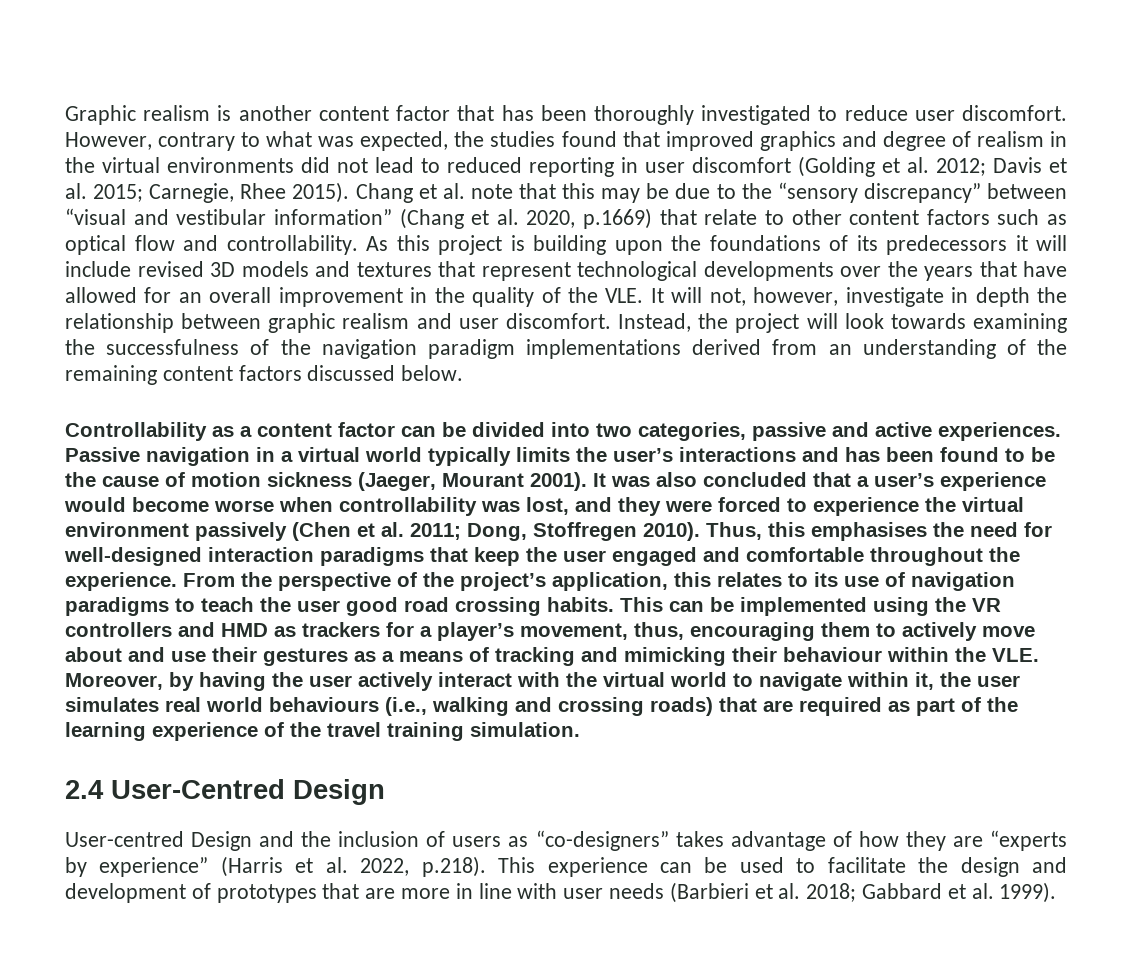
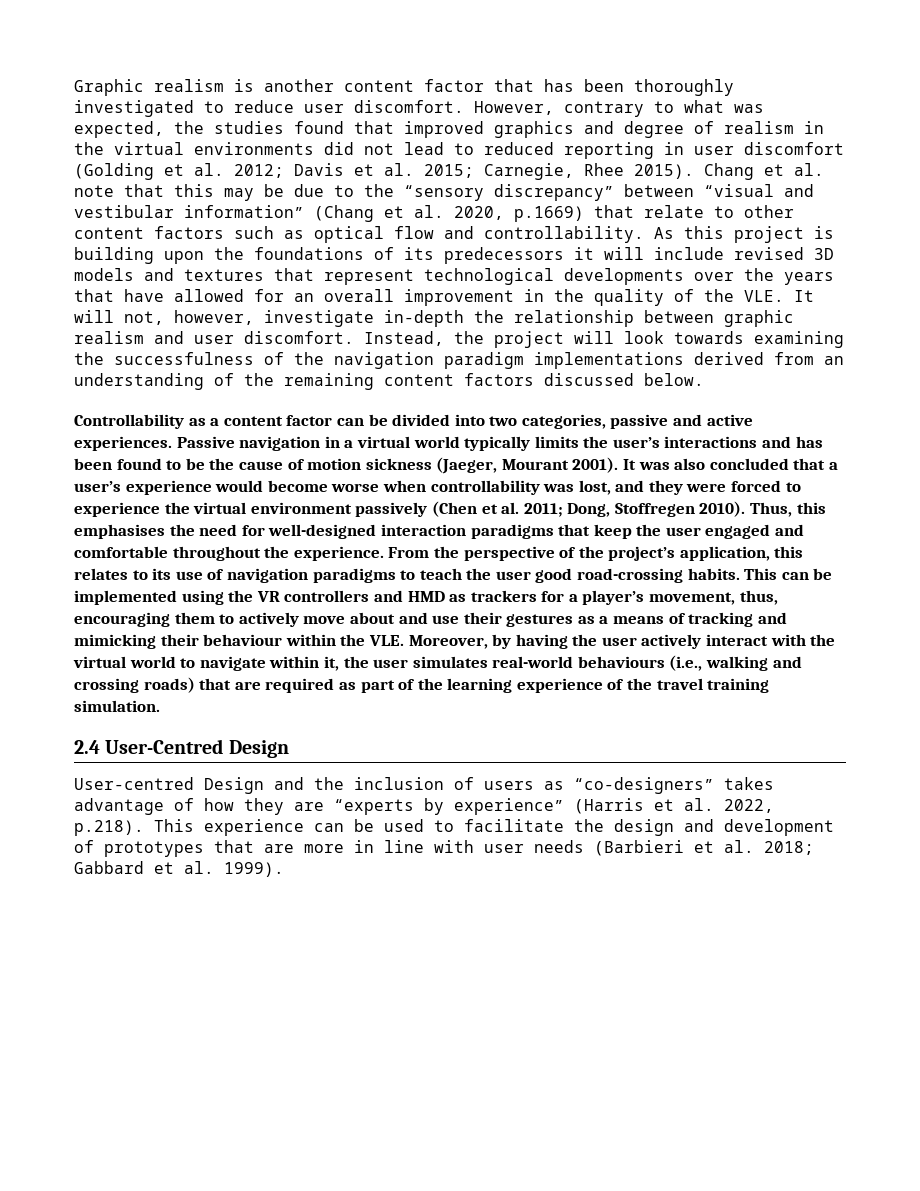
- As this project is building upon the foundations of its predecessors it will include revised 3D models and textures that represent technological developments over the years that have allowed for an overall improvement in the quality of the VLE. It will not, however, investigate in depth the relationship between graphic realism and user discomfort.
+ As this project is building upon the foundations of its predecessors it will include revised 3D models and textures that represent technological developments over the years that have allowed for an overall improvement in the quality of the VLE. It will not, however, investigate in-depth the relationship between graphic realism and user discomfort.
- From the perspective of the project’s application, this relates to its use of navigation paradigms to teach the user good road crossing habits.
+ From the perspective of the project’s application, this relates to its use of navigation paradigms to teach the user good road-crossing habits.
- This can be implemented using the VR controllers and HMD as trackers for a player’s movement, thus, encouraging them to actively move about and use their gestures as a means of tracking and mimicking their behaviour within the VLE. Moreover, by having the user actively interact with the virtual world to navigate within it, the user simulates real world behaviours (i.e., walking and crossing roads) that are required as part of the learning experience of the travel training simulation.
+ This can be implemented using the VR controllers and HMD as trackers for a player’s movement, thus, encouraging them to actively move about and use their gestures as a means of tracking and mimicking their behaviour within the VLE. Moreover, by having the user actively interact with the virtual world to navigate within it, the user simulates real-world behaviours (i.e., walking and crossing roads) that are required as part of the learning experience of the travel training simulation.

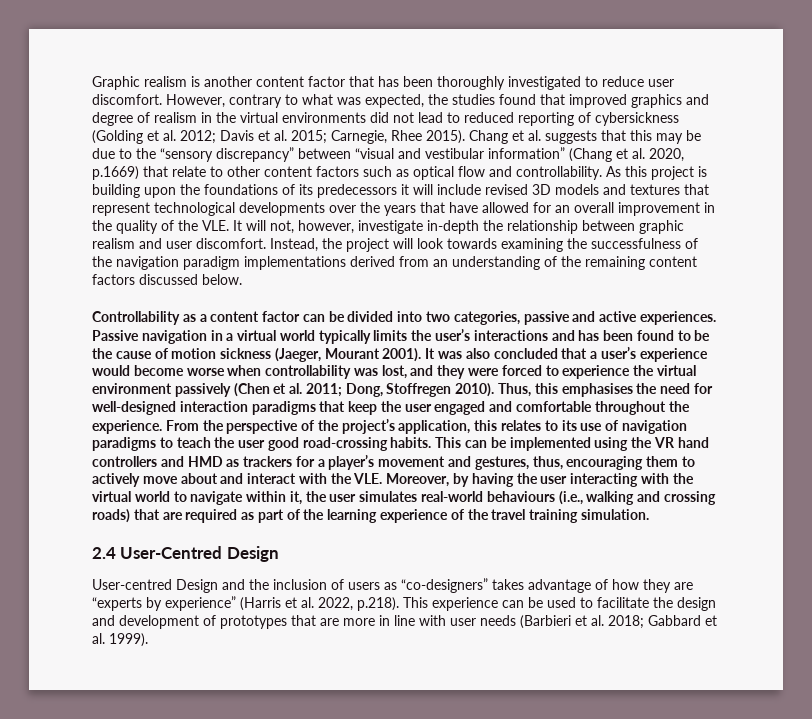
- However, contrary to what was expected, the studies found that improved graphics and degree of realism in the virtual environments did not lead to reduced reporting in user discomfort (Golding et al. 2012; Davis et al. 2015; Carnegie, Rhee 2015).
+ However, contrary to what was expected, the studies found that improved graphics and degree of realism in the virtual environments did not lead to reduced reporting of cybersickness (Golding et al. 2012; Davis et al. 2015; Carnegie, Rhee 2015).
- Chang et al. note that this may be due to the “sensory discrepancy” between “visual and vestibular information” (Chang et al. 2020, p.1669) that relate to other content factors such as optical flow and controllability.
+ Chang et al. suggests that this may be due to the “sensory discrepancy” between “visual and vestibular information” (Chang et al. 2020, p.1669) that relate to other content factors such as optical flow and controllability.
- This can be implemented using the VR controllers and HMD as trackers for a player’s movement, thus, encouraging them to actively move about and use their gestures as a means of tracking and mimicking their behaviour within the VLE. Moreover, by having the user actively interact with the virtual world to navigate within it, the user simulates real-world behaviours (i.e., walking and crossing roads) that are required as part of the learning experience of the travel training simulation.
+ This can be implemented using the VR hand controllers and HMD as trackers for a player’s movement and gestures, thus, encouraging them to actively move about and interact with the VLE. Moreover, by having the user interacting with the virtual world to navigate within it, the user simulates real-world behaviours (i.e., walking and crossing roads) that are required as part of the learning experience of the travel training simulation.

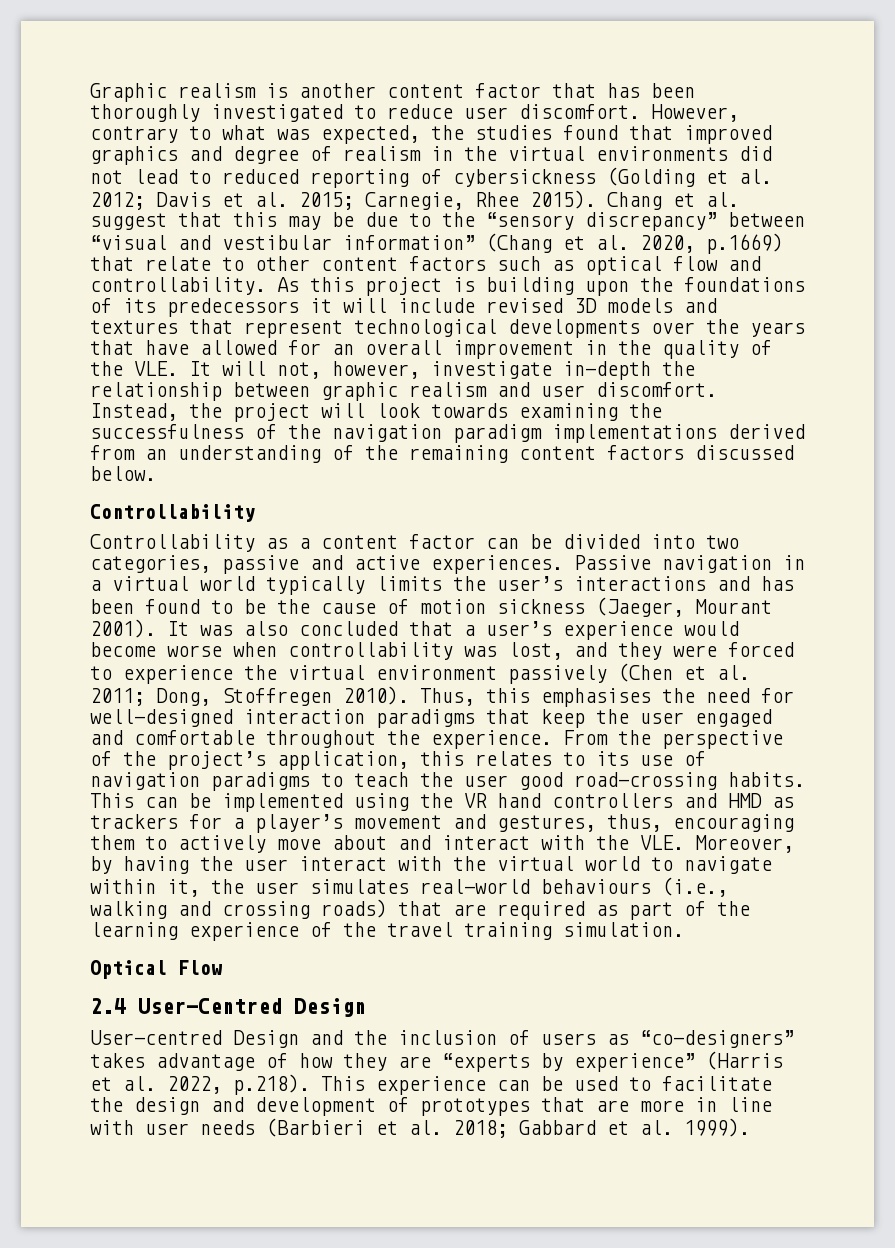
- Chang et al. suggests that this may be due to the “sensory discrepancy” between “visual and vestibular information” (Chang et al. 2020, p.1669) that relate to other content factors such as optical flow and controllability.
+ Chang et al. suggest that this may be due to the “sensory discrepancy” between “visual and vestibular information” (Chang et al. 2020, p.1669) that relate to other content factors such as optical flow and controllability.
  Instead, the project will look towards examining the successfulness of the navigation paradigm implementations derived from an understanding of the remaining content factors discussed below.
+ Controllability
- This can be implemented using the VR hand controllers and HMD as trackers for a player’s movement and gestures, thus, encouraging them to actively move about and interact with the VLE. Moreover, by having the user interacting with the virtual world to navigate within it, the user simulates real-world behaviours (i.e., walking and crossing roads) that are required as part of the learning experience of the travel training simulation.
+ This can be implemented using the VR hand controllers and HMD as trackers for a player’s movement and gestures, thus, encouraging them to actively move about and interact with the VLE. Moreover, by having the user interact with the virtual world to navigate within it, the user simulates real-world behaviours (i.e., walking and crossing roads) that are required as part of the learning experience of the travel training simulation.
+ Optical Flow

